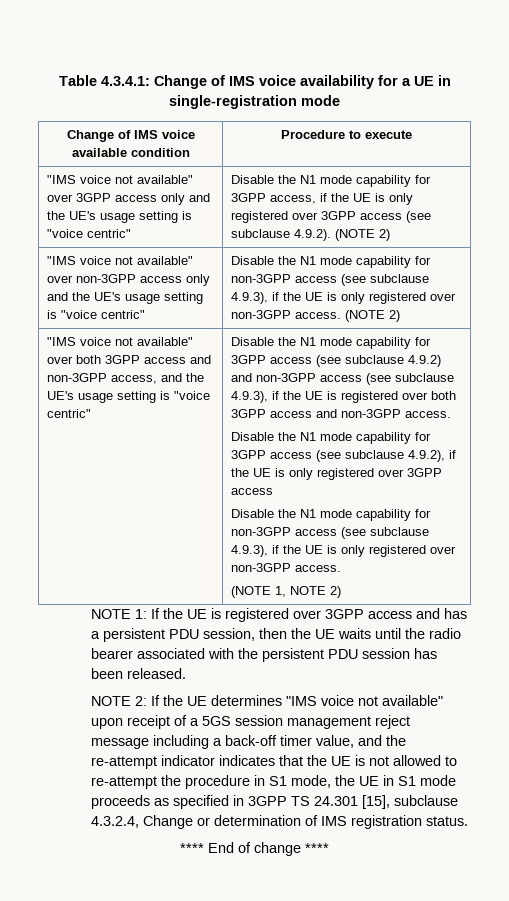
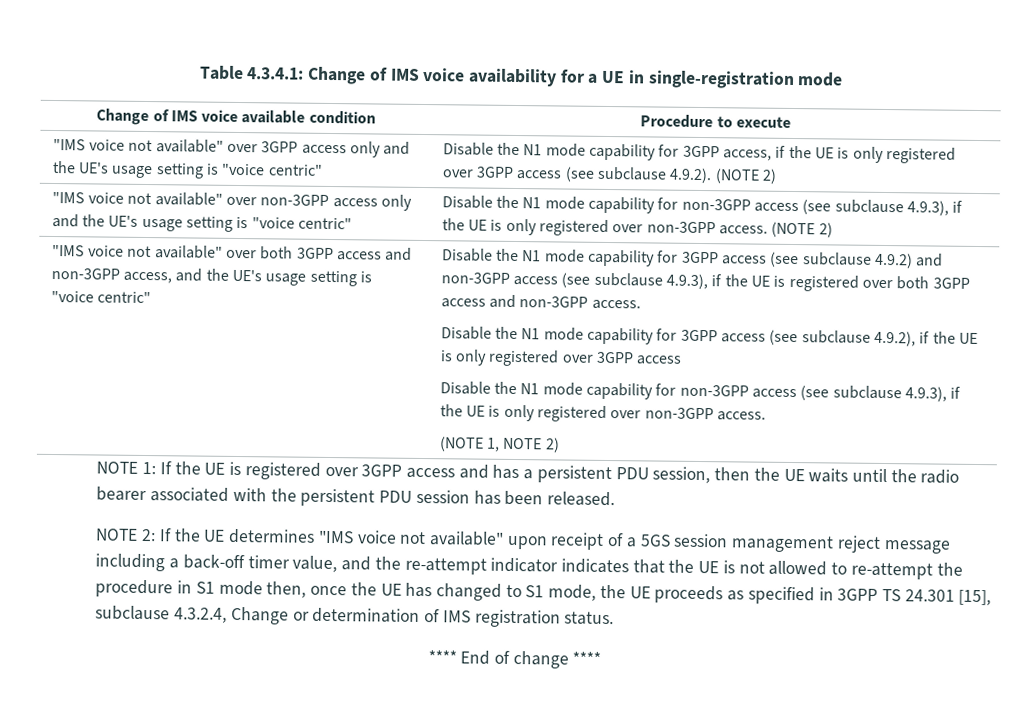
- NOTE 2: If the UE determines "IMS voice not available" upon receipt of a 5GS session management reject message including a back-off timer value, and the re-attempt indicator indicates that the UE is not allowed to re-attempt the procedure in S1 mode, the UE in S1 mode proceeds as specified in 3GPP TS 24.301 [15], subclause 4.3.2.4, Change or determination of IMS registration status.
+ NOTE 2: If the UE determines "IMS voice not available" upon receipt of a 5GS session management reject message including a back-off timer value, and the re-attempt indicator indicates that the UE is not allowed to re-attempt the procedure in S1 mode then, once the UE has changed to S1 mode, the UE proceeds as specified in 3GPP TS 24.301 [15], subclause 4.3.2.4, Change or determination of IMS registration status.

